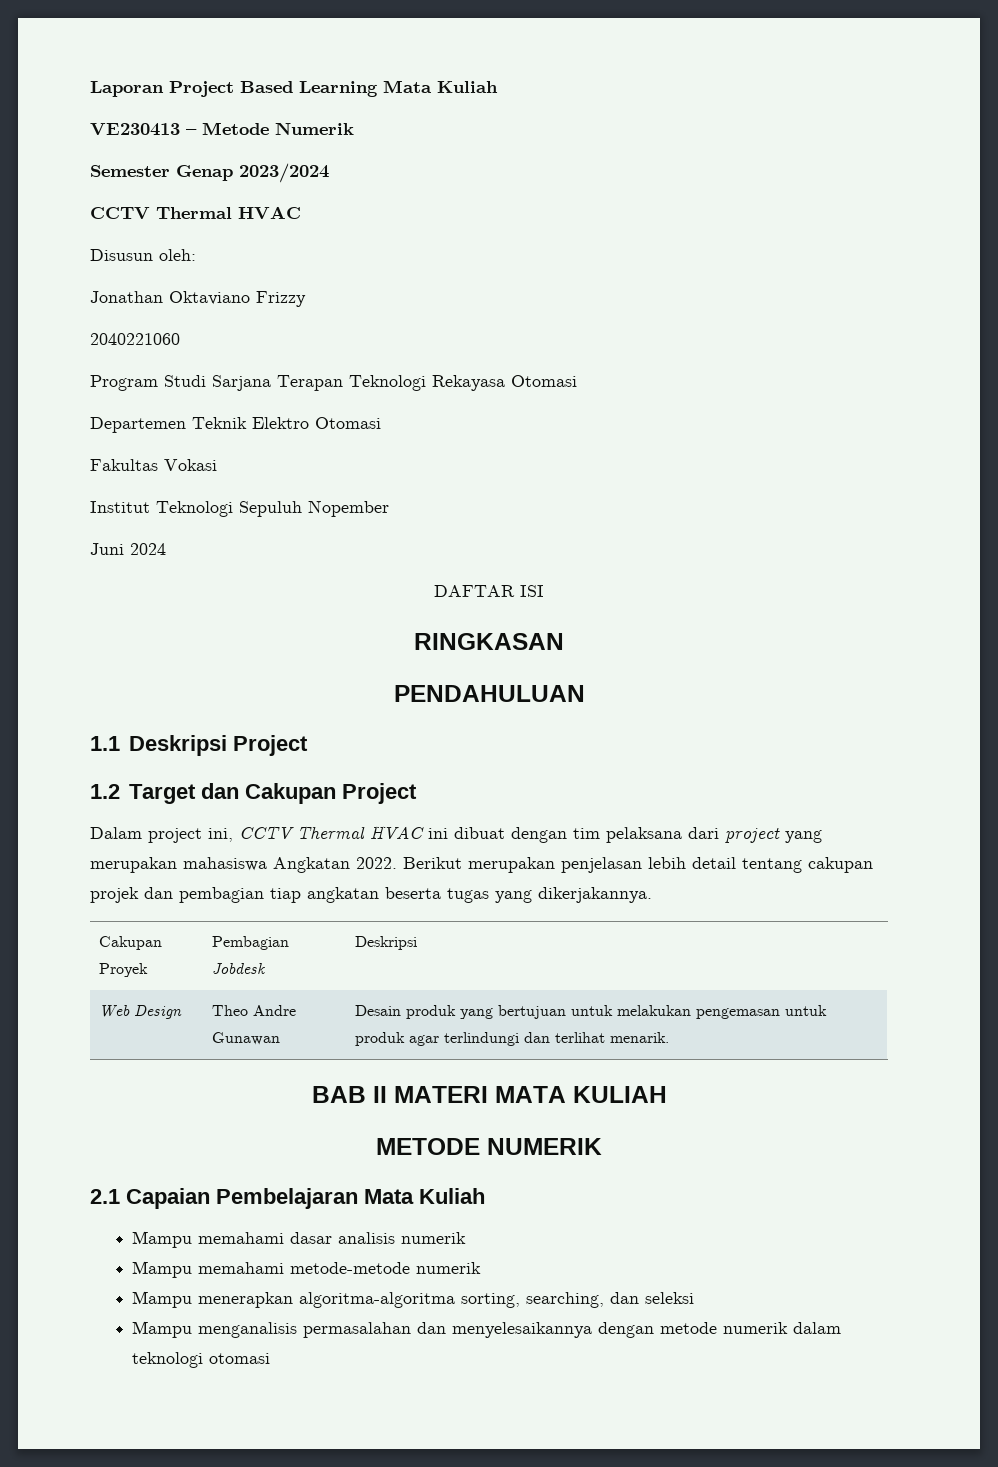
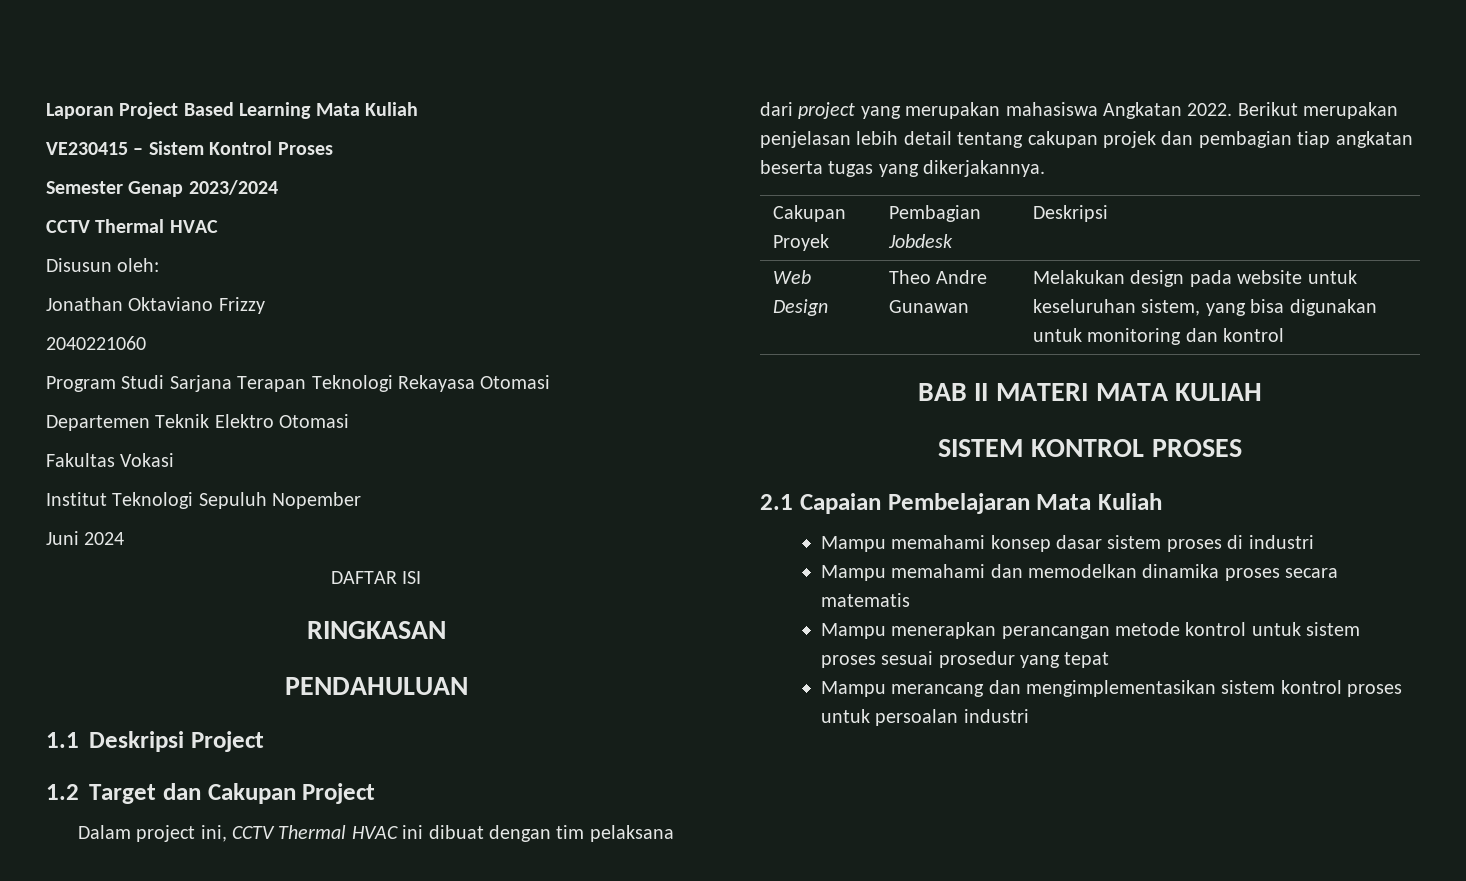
- VE230413 – Metode Numerik
+ VE230415 – Sistem Kontrol Proses
- Web Design | Theo Andre Gunawan | Desain produk yang bertujuan untuk melakukan pengemasan untuk produk agar terlindungi dan terlihat menarik.
+ Web Design | Theo Andre Gunawan | Melakukan design pada website untuk keseluruhan sistem, yang bisa digunakan untuk monitoring dan kontrol
- METODE NUMERIK
+ SISTEM KONTROL PROSES
- Mampu memahami dasar analisis numerik
- Mampu memahami metode-metode numerik
- Mampu menerapkan algoritma-algoritma sorting, searching, dan seleksi
- Mampu menganalisis permasalahan dan menyelesaikannya dengan metode numerik dalam teknologi otomasi
+ Mampu memahami konsep dasar sistem proses di industri
+ Mampu memahami dan memodelkan dinamika proses secara matematis
+ Mampu menerapkan perancangan metode kontrol untuk sistem proses sesuai prosedur yang tepat
+ Mampu merancang dan mengimplementasikan sistem kontrol proses untuk persoalan industri

